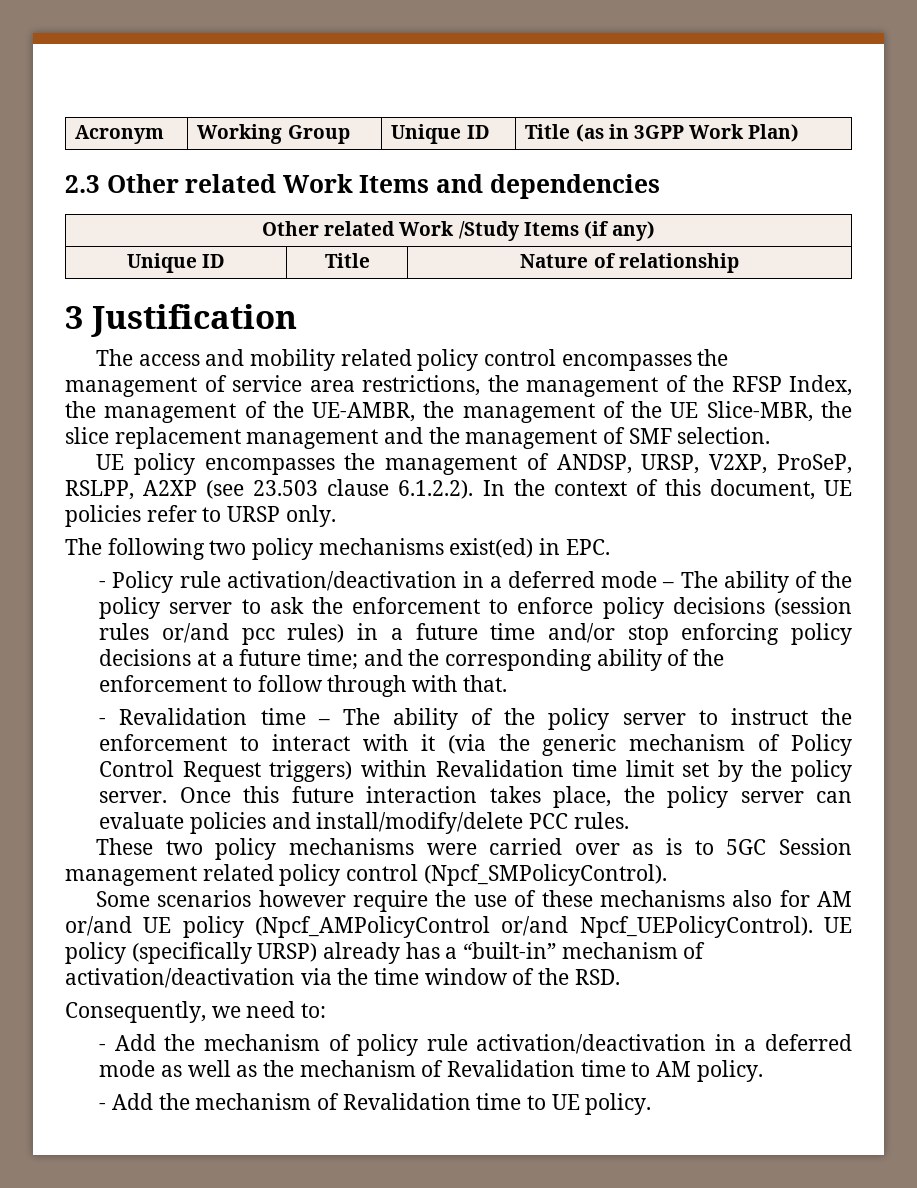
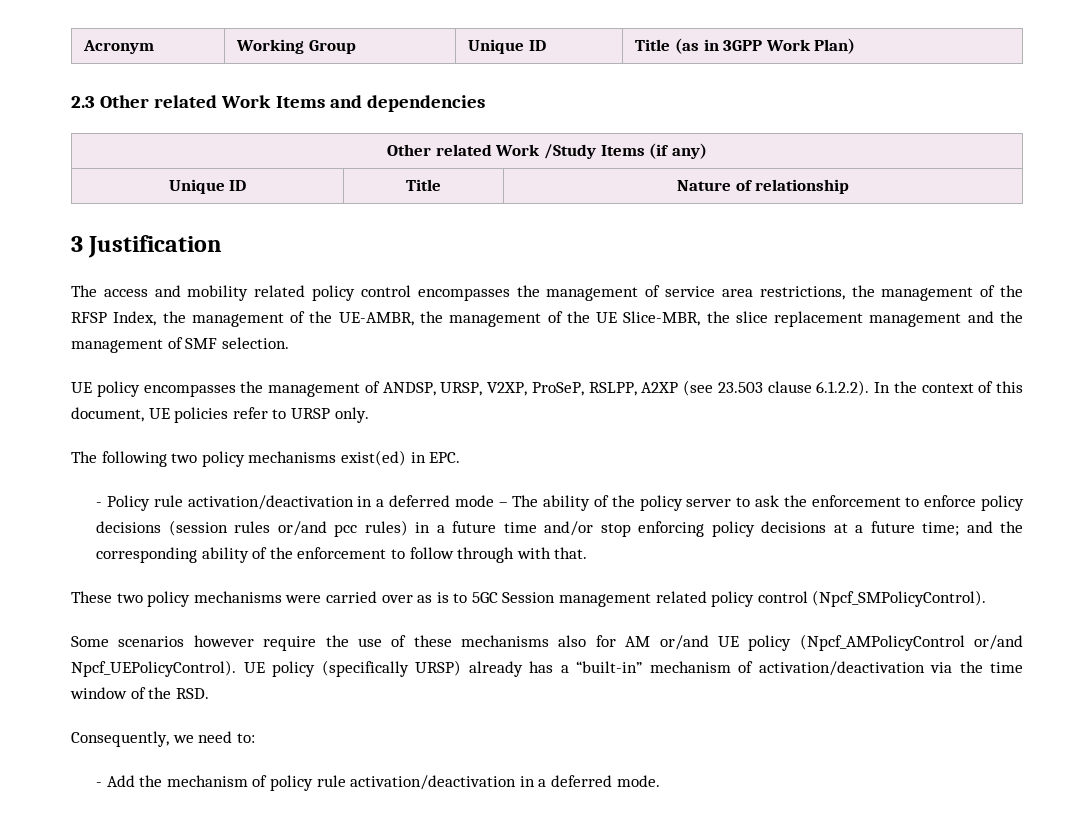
- - Revalidation time – The ability of the policy server to instruct the enforcement to interact with it (via the generic mechanism of Policy Control Request triggers) within Revalidation time limit set by the policy server. Once this future interaction takes place, the policy server can evaluate policies and install/modify/delete PCC rules.
- - Add the mechanism of policy rule activation/deactivation in a deferred mode as well as the mechanism of Revalidation time to AM policy.
- - Add the mechanism of Revalidation time to UE policy.
+ - Add the mechanism of policy rule activation/deactivation in a deferred mode.

